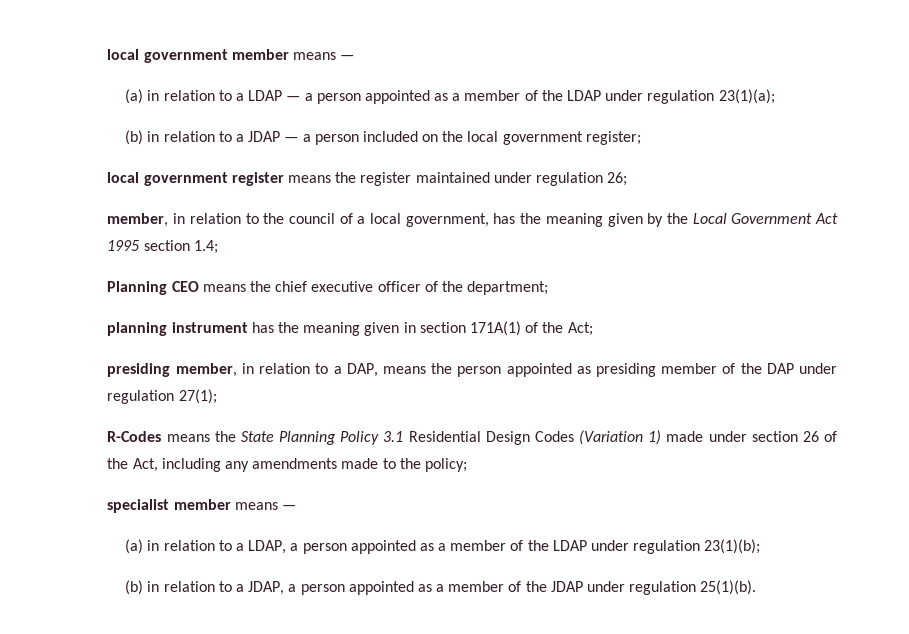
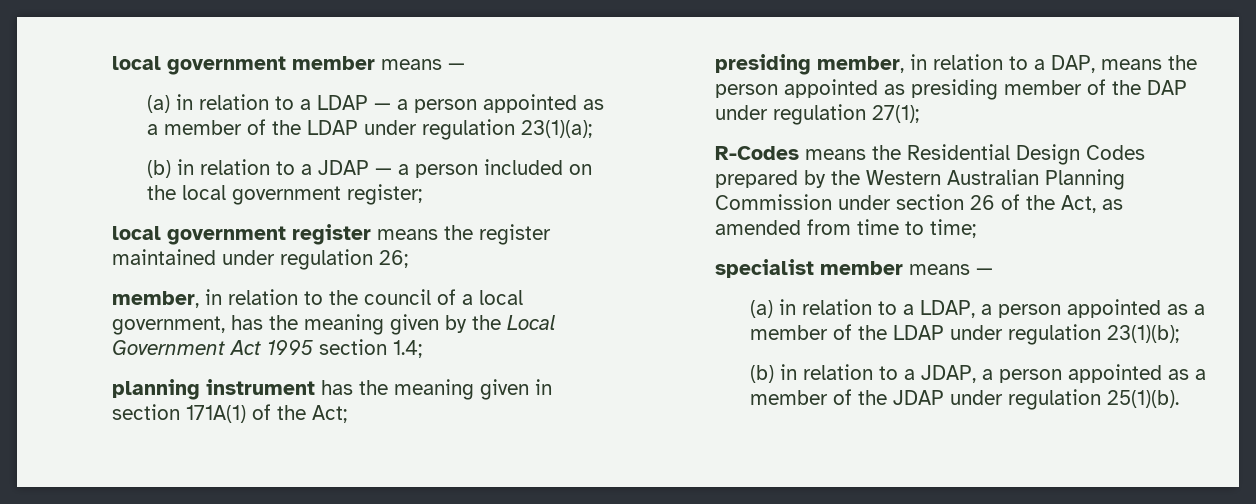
- Planning CEO means the chief executive officer of the department;
- R-Codes means the State Planning Policy 3.1 Residential Design Codes (Variation 1) made under section 26 of the Act, including any amendments made to the policy;
+ R-Codes means the Residential Design Codes prepared by the Western Australian Planning Commission under section 26 of the Act, as amended from time to time;

